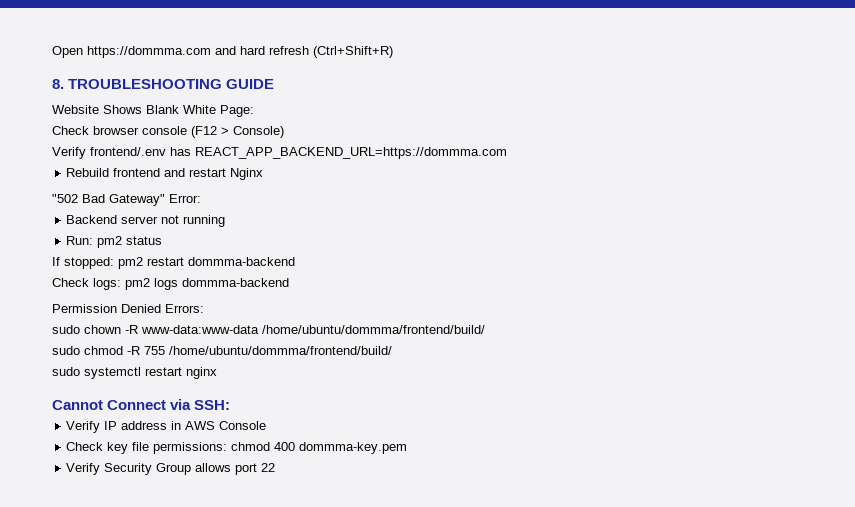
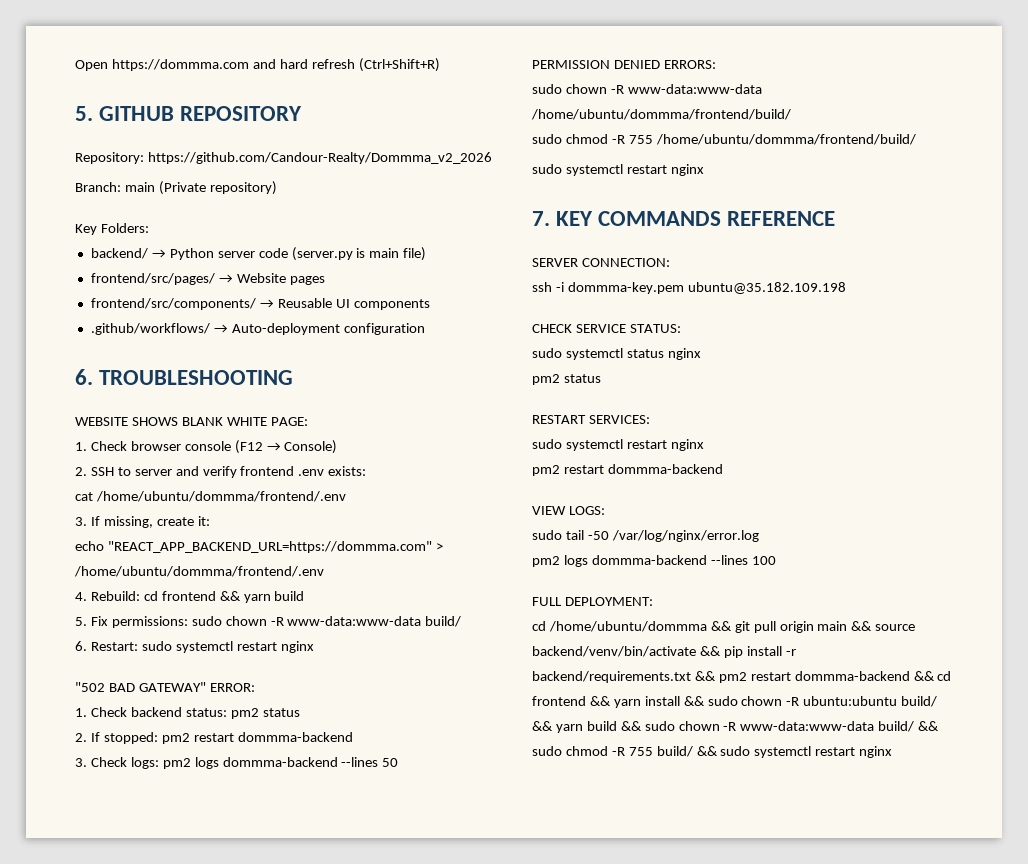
- 8. TROUBLESHOOTING GUIDE
- Website Shows Blank White Page:
- Check browser console (F12 > Console)
+ 5. GITHUB REPOSITORY
+ Repository: https://github.com/Candour-Realty/Dommma_v2_2026
+ Branch: main (Private repository)
+ Key Folders:
+ backend/ → Python server code (server.py is main file)
+ frontend/src/pages/ → Website pages
+ frontend/src/components/ → Reusable UI components
+ .github/workflows/ → Auto-deployment configuration
+ 6. TROUBLESHOOTING
+ WEBSITE SHOWS BLANK WHITE PAGE:
+ 1. Check browser console (F12 → Console)
- Verify frontend/.env has REACT_APP_BACKEND_URL=https://dommma.com
- Rebuild frontend and restart Nginx
- "502 Bad Gateway" Error:
- Backend server not running
- Run: pm2 status
- If stopped: pm2 restart dommma-backend
+ 2. SSH to server and verify frontend .env exists:
+ cat /home/ubuntu/dommma/frontend/.env
+ 3. If missing, create it:
+ echo "REACT_APP_BACKEND_URL=https://dommma.com" > /home/ubuntu/dommma/frontend/.env
+ 4. Rebuild: cd frontend && yarn build
+ 5. Fix permissions: sudo chown -R www-data:www-data build/
+ 6. Restart: sudo systemctl restart nginx
+ "502 BAD GATEWAY" ERROR:
+ 1. Check backend status: pm2 status
+ 2. If stopped: pm2 restart dommma-backend
- Check logs: pm2 logs dommma-backend
- Permission Denied Errors:
+ 3. Check logs: pm2 logs dommma-backend --lines 50
+ PERMISSION DENIED ERRORS:
- Cannot Connect via SSH:
- Verify IP address in AWS Console
- Check key file permissions: chmod 400 dommma-key.pem
- Verify Security Group allows port 22
+ 7. KEY COMMANDS REFERENCE
+ SERVER CONNECTION:
+ ssh -i dommma-key.pem ubuntu@35.182.109.198
+ CHECK SERVICE STATUS:
+ sudo systemctl status nginx
+ pm2 status
+ RESTART SERVICES:
+ sudo systemctl restart nginx
+ pm2 restart dommma-backend
+ VIEW LOGS:
+ sudo tail -50 /var/log/nginx/error.log
+ pm2 logs dommma-backend --lines 100
+ FULL DEPLOYMENT:
+ cd /home/ubuntu/dommma && git pull origin main && source backend/venv/bin/activate && pip install -r backend/requirements.txt && pm2 restart dommma-backend && cd frontend && yarn install && sudo chown -R ubuntu:ubuntu build/ && yarn build && sudo chown -R www-data:www-data build/ && sudo chmod -R 755 build/ && sudo systemctl restart nginx

